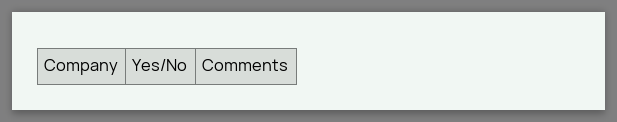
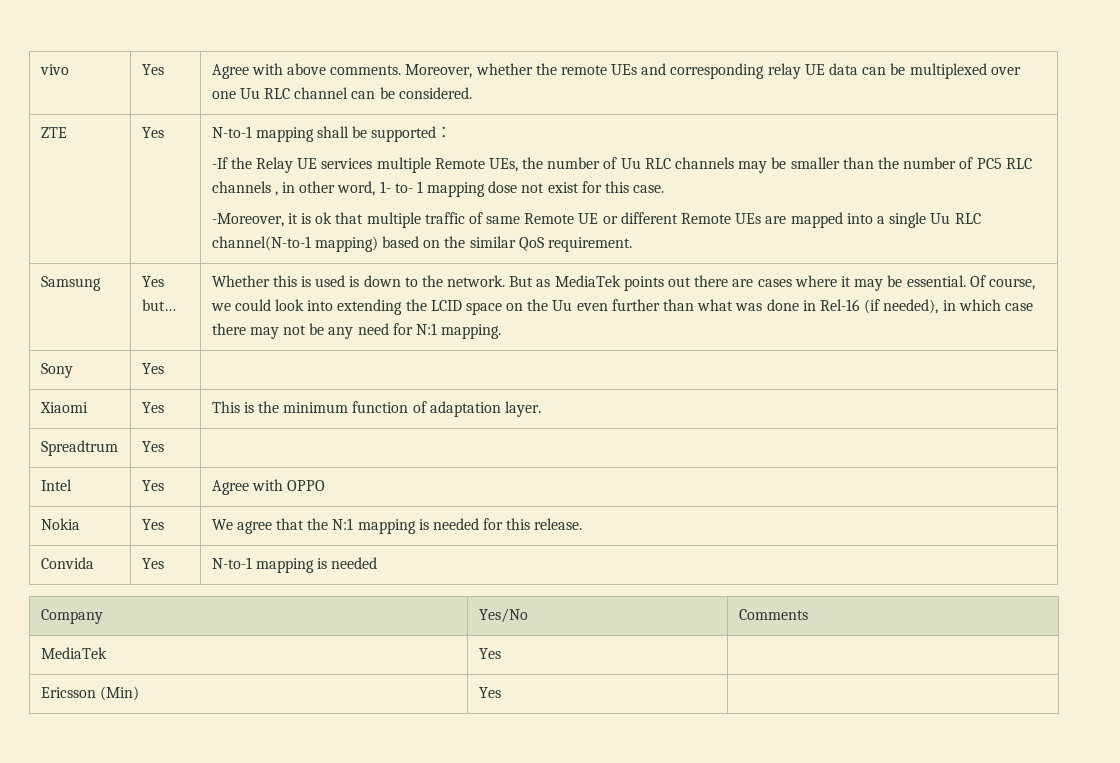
+ vivo | Yes | Agree with above comments. Moreover, whether the remote UEs and corresponding relay UE data can be multiplexed over one Uu RLC channel can be considered.
+ ZTE | Yes | N-to-1 mapping shall be supported：
+ -If the Relay UE services multiple Remote UEs, the number of Uu RLC channels may be smaller than the number of PC5 RLC channels , in other word, 1- to- 1 mapping dose not exist for this case.
+ -Moreover, it is ok that multiple traffic of same Remote UE or different Remote UEs are mapped into a single Uu RLC channel(N-to-1 mapping) based on the similar QoS requirement.
+ Samsung | Yes but… | Whether this is used is down to the network. But as MediaTek points out there are cases where it may be essential. Of course, we could look into extending the LCID space on the Uu even further than what was done in Rel-16 (if needed), in which case there may not be any need for N:1 mapping.
+ Sony | Yes |
+ Xiaomi | Yes | This is the minimum function of adaptation layer.
+ Spreadtrum | Yes |
+ Intel | Yes | Agree with OPPO
+ Nokia | Yes | We agree that the N:1 mapping is needed for this release.
+ Convida | Yes | N-to-1 mapping is needed
  Company | Yes/No | Comments
+ MediaTek | Yes |
+ Ericsson (Min) | Yes |

